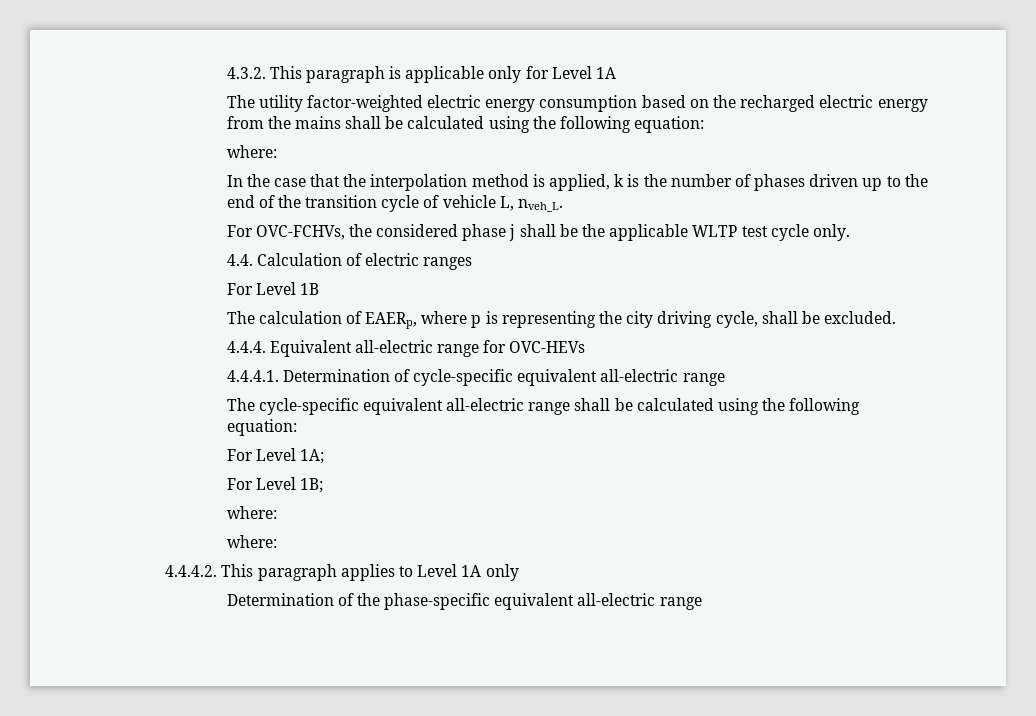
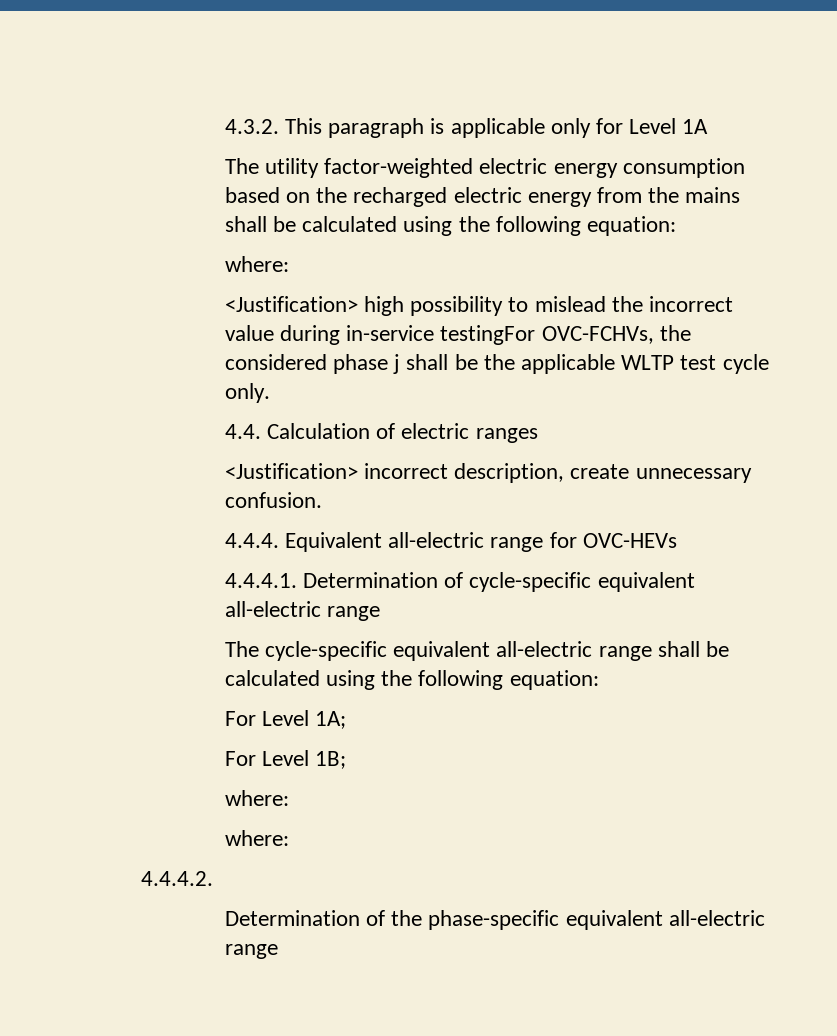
- In the case that the interpolation method is applied, k is the number of phases driven up to the end of the transition cycle of vehicle L, nveh_L.
- For OVC-FCHVs, the considered phase j shall be the applicable WLTP test cycle only.
+ <Justification> high possibility to mislead the incorrect value during in-service testingFor OVC-FCHVs, the considered phase j shall be the applicable WLTP test cycle only.
- For Level 1B
- The calculation of EAERp, where p is representing the city driving cycle, shall be excluded.
+ <Justification> incorrect description, create unnecessary confusion.
- 4.4.4.2. This paragraph applies to Level 1A only
+ 4.4.4.2.

